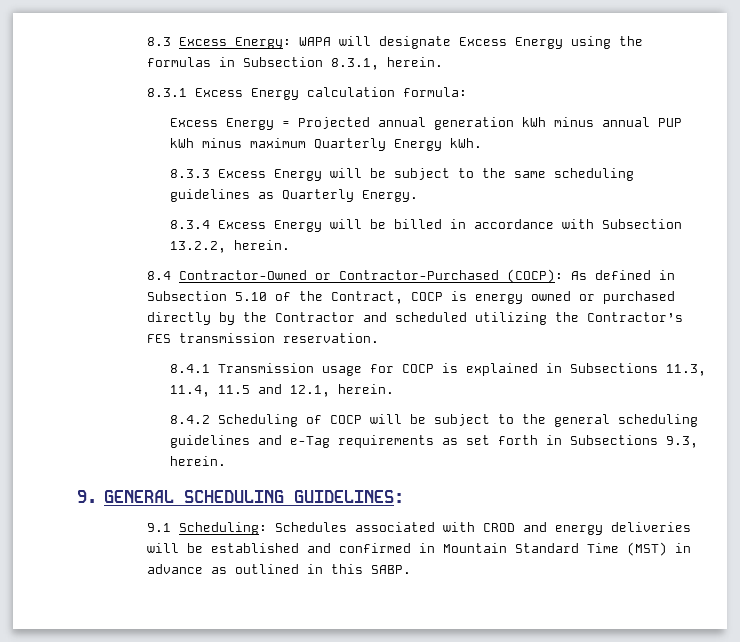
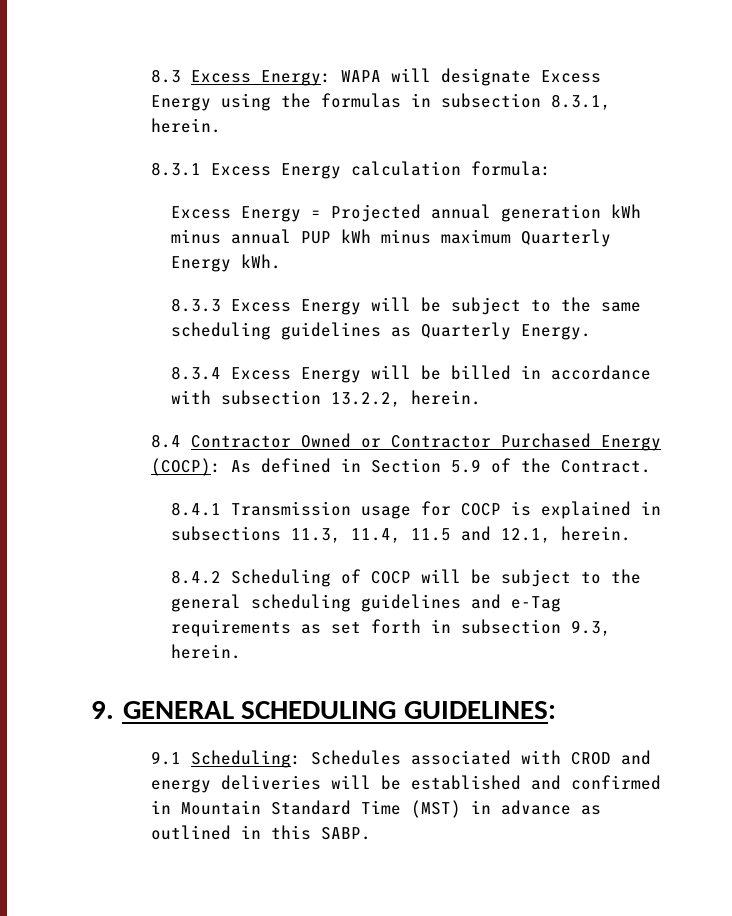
- 8.3 Excess Energy: WAPA will designate Excess Energy using the formulas in Subsection 8.3.1, herein.
+ 8.3 Excess Energy: WAPA will designate Excess Energy using the formulas in subsection 8.3.1, herein.
- 8.3.4 Excess Energy will be billed in accordance with Subsection 13.2.2, herein.
+ 8.3.4 Excess Energy will be billed in accordance with subsection 13.2.2, herein.
- 8.4 Contractor-Owned or Contractor-Purchased (COCP): As defined in Subsection 5.10 of the Contract, COCP is energy owned or purchased directly by the Contractor and scheduled utilizing the Contractor’s FES transmission reservation.
+ 8.4 Contractor Owned or Contractor Purchased Energy (COCP): As defined in Section 5.9 of the Contract.
- 8.4.1 Transmission usage for COCP is explained in Subsections 11.3, 11.4, 11.5 and 12.1, herein.
+ 8.4.1 Transmission usage for COCP is explained in subsections 11.3, 11.4, 11.5 and 12.1, herein.
- 8.4.2 Scheduling of COCP will be subject to the general scheduling guidelines and e-Tag requirements as set forth in Subsections 9.3, herein.
+ 8.4.2 Scheduling of COCP will be subject to the general scheduling guidelines and e-Tag requirements as set forth in subsection 9.3, herein.

